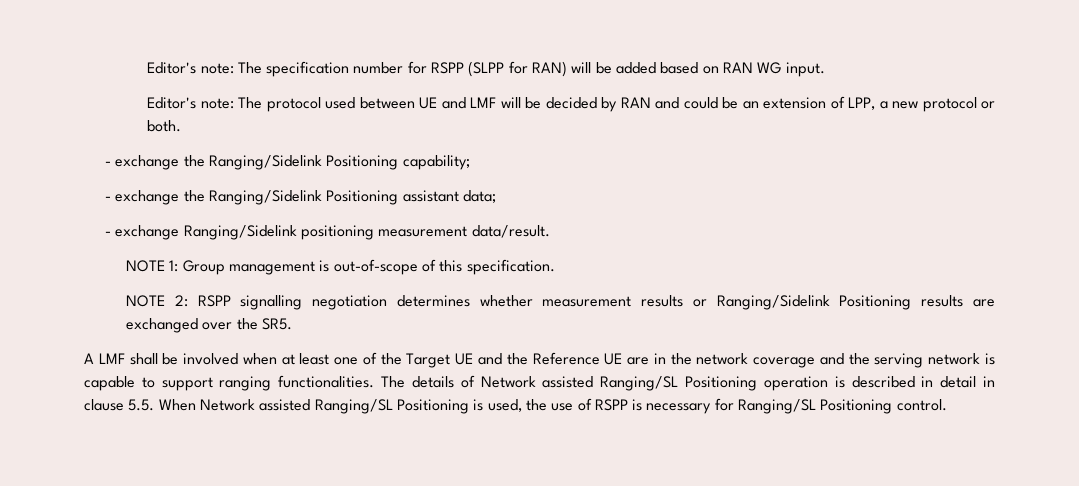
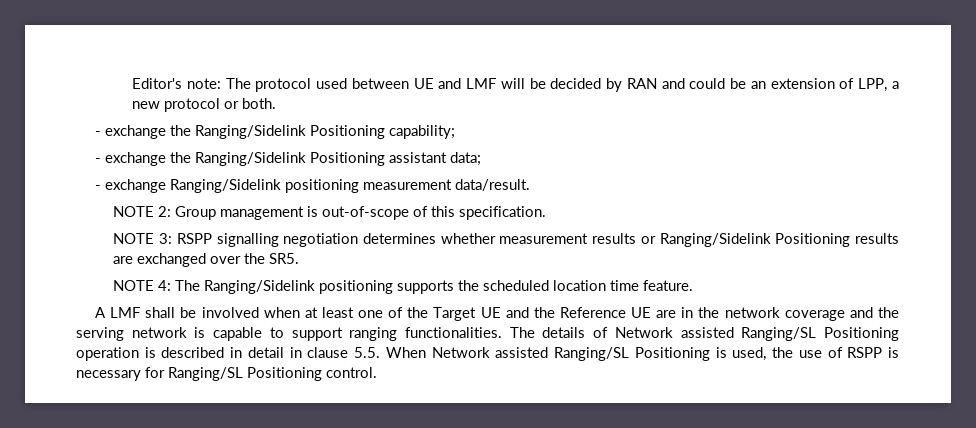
- Editor's note: The specification number for RSPP (SLPP for RAN) will be added based on RAN WG input.
- NOTE 1: Group management is out-of-scope of this specification.
+ NOTE 2: Group management is out-of-scope of this specification.
- NOTE 2: RSPP signalling negotiation determines whether measurement results or Ranging/Sidelink Positioning results are exchanged over the SR5.
+ NOTE 3: RSPP signalling negotiation determines whether measurement results or Ranging/Sidelink Positioning results are exchanged over the SR5.
+ NOTE 4: The Ranging/Sidelink positioning supports the scheduled location time feature.

